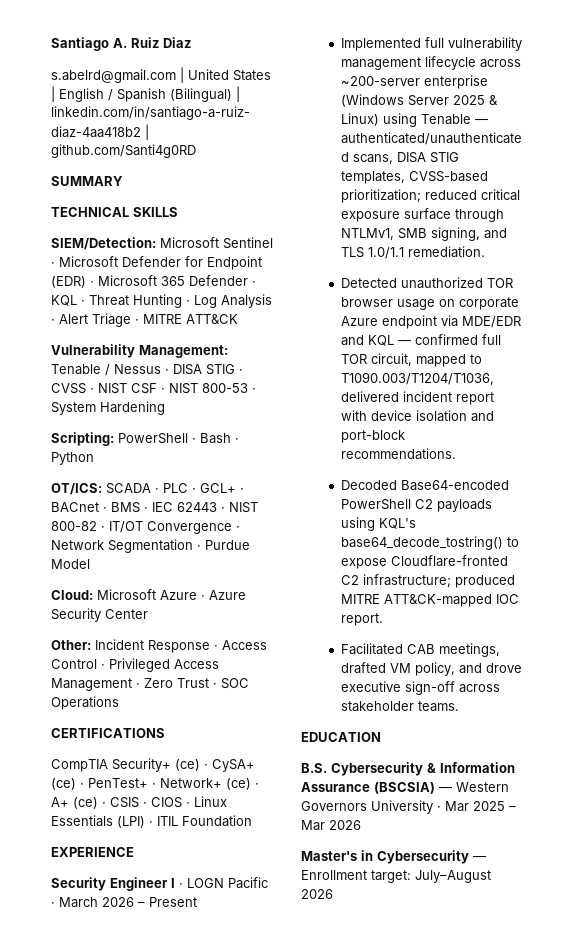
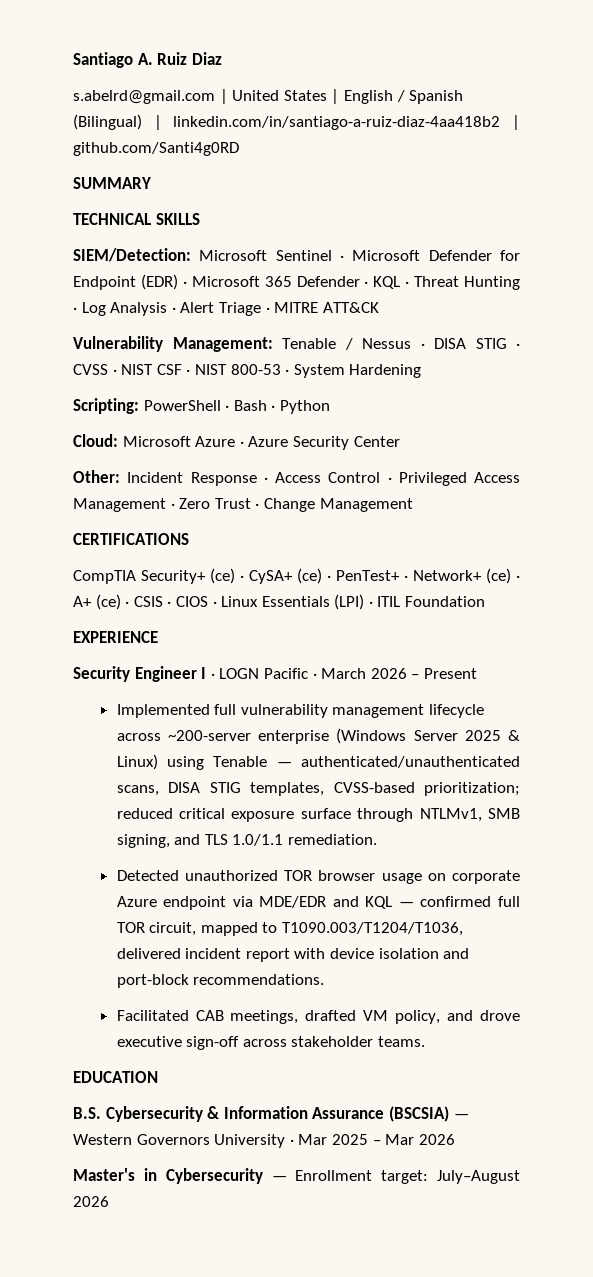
- OT/ICS: SCADA · PLC · GCL+ · BACnet · BMS · IEC 62443 · NIST 800-82 · IT/OT Convergence · Network Segmentation · Purdue Model
- Other: Incident Response · Access Control · Privileged Access Management · Zero Trust · SOC Operations
+ Other: Incident Response · Access Control · Privileged Access Management · Zero Trust · Change Management
- Decoded Base64-encoded PowerShell C2 payloads using KQL's base64_decode_tostring() to expose Cloudflare-fronted C2 infrastructure; produced MITRE ATT&CK-mapped IOC report.

